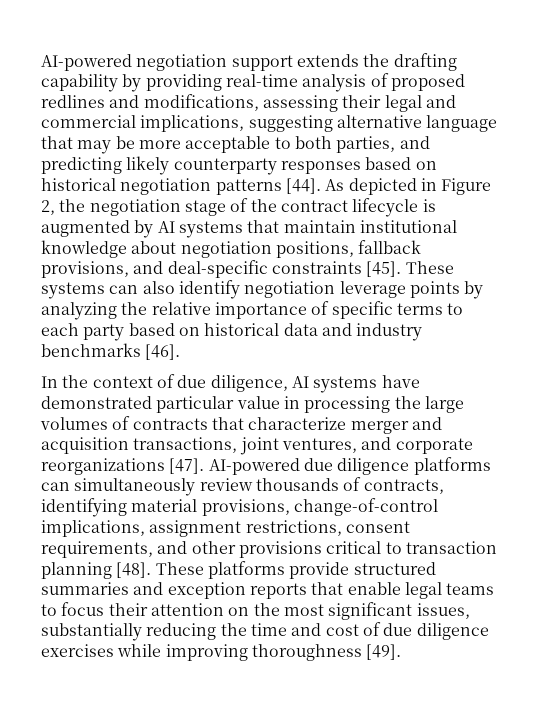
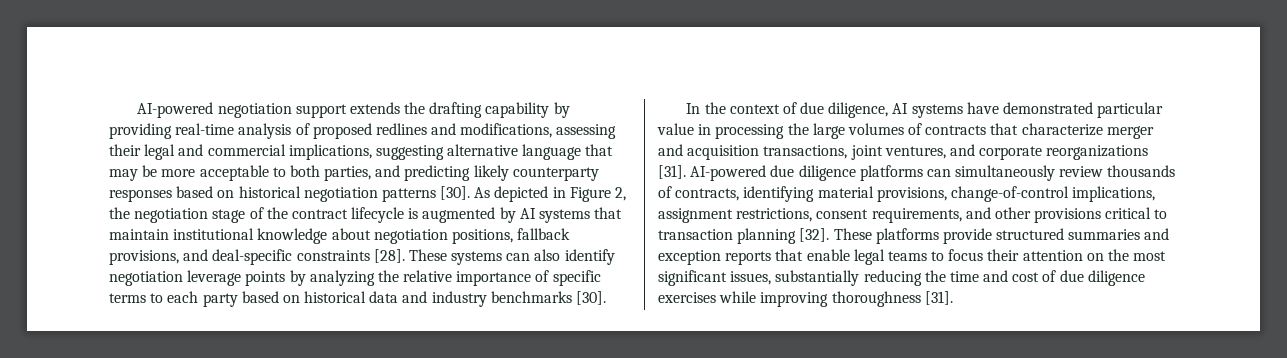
- AI-powered negotiation support extends the drafting capability by providing real-time analysis of proposed redlines and modifications, assessing their legal and commercial implications, suggesting alternative language that may be more acceptable to both parties, and predicting likely counterparty responses based on historical negotiation patterns [44].
+ AI-powered negotiation support extends the drafting capability by providing real-time analysis of proposed redlines and modifications, assessing their legal and commercial implications, suggesting alternative language that may be more acceptable to both parties, and predicting likely counterparty responses based on historical negotiation patterns [30].
- As depicted in Figure 2, the negotiation stage of the contract lifecycle is augmented by AI systems that maintain institutional knowledge about negotiation positions, fallback provisions, and deal-specific constraints [45].
+ As depicted in Figure 2, the negotiation stage of the contract lifecycle is augmented by AI systems that maintain institutional knowledge about negotiation positions, fallback provisions, and deal-specific constraints [28].
- These systems can also identify negotiation leverage points by analyzing the relative importance of specific terms to each party based on historical data and industry benchmarks [46].
+ These systems can also identify negotiation leverage points by analyzing the relative importance of specific terms to each party based on historical data and industry benchmarks [30].
- In the context of due diligence, AI systems have demonstrated particular value in processing the large volumes of contracts that characterize merger and acquisition transactions, joint ventures, and corporate reorganizations [47].
+ In the context of due diligence, AI systems have demonstrated particular value in processing the large volumes of contracts that characterize merger and acquisition transactions, joint ventures, and corporate reorganizations [31].
- AI-powered due diligence platforms can simultaneously review thousands of contracts, identifying material provisions, change-of-control implications, assignment restrictions, consent requirements, and other provisions critical to transaction planning [48].
+ AI-powered due diligence platforms can simultaneously review thousands of contracts, identifying material provisions, change-of-control implications, assignment restrictions, consent requirements, and other provisions critical to transaction planning [32].
- These platforms provide structured summaries and exception reports that enable legal teams to focus their attention on the most significant issues, substantially reducing the time and cost of due diligence exercises while improving thoroughness [49].
+ These platforms provide structured summaries and exception reports that enable legal teams to focus their attention on the most significant issues, substantially reducing the time and cost of due diligence exercises while improving thoroughness [31].

